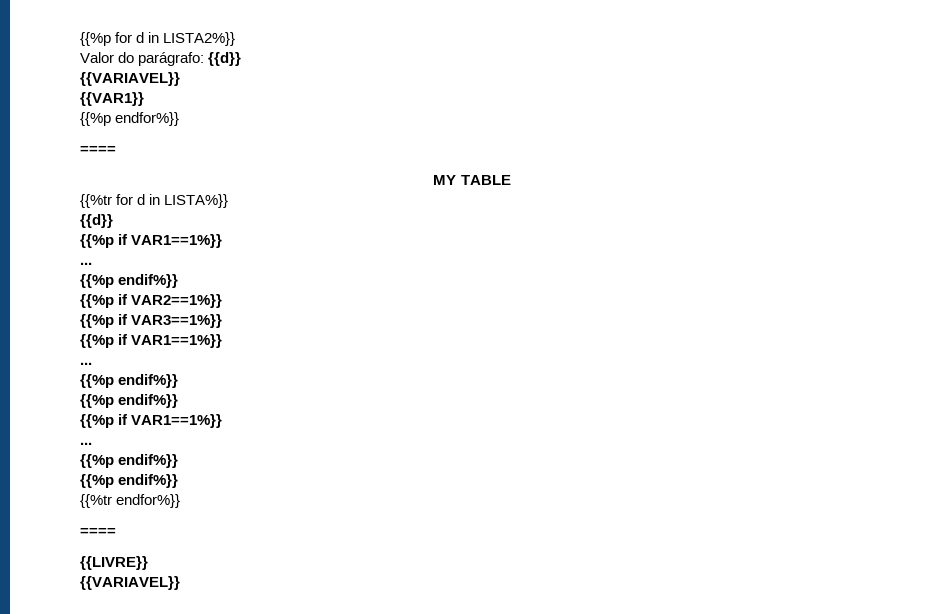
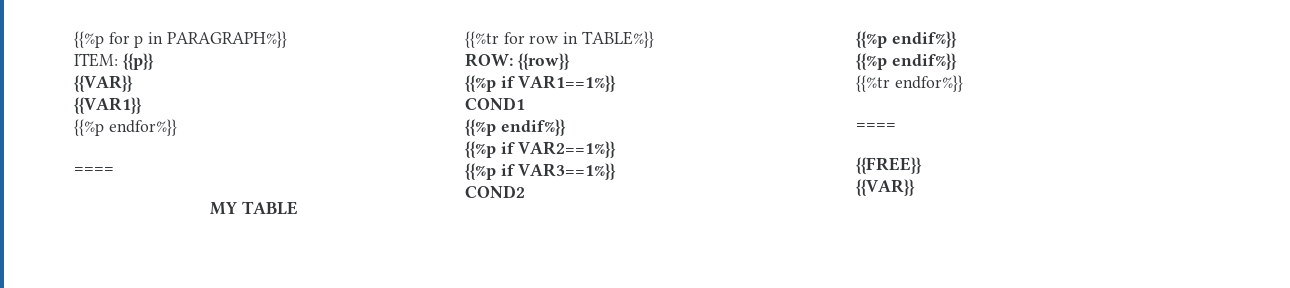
- {{%p for d in LISTA2%}}
- Valor do parágrafo: {{d}}
- {{VARIAVEL}}
+ {{%p for p in PARAGRAPH%}}
+ ITEM: {{p}}
+ {{VAR}}
- {{%tr for d in LISTA%}}
- {{d}}
+ {{%tr for row in TABLE%}}
+ ROW: {{row}}
  {{%p if VAR1==1%}}
- ...
+ COND1
  {{%p if VAR3==1%}}
- {{%p if VAR1==1%}}
- ...
- {{%p endif%}}
- {{%p endif%}}
- {{%p if VAR1==1%}}
- ...
+ COND2
- {{LIVRE}}
- {{VARIAVEL}}
+ {{FREE}}
+ {{VAR}}

